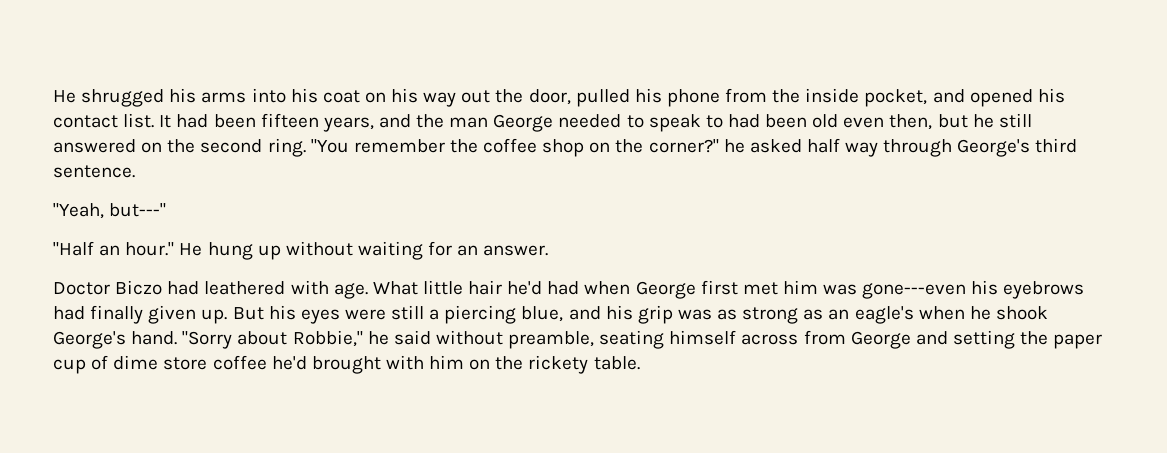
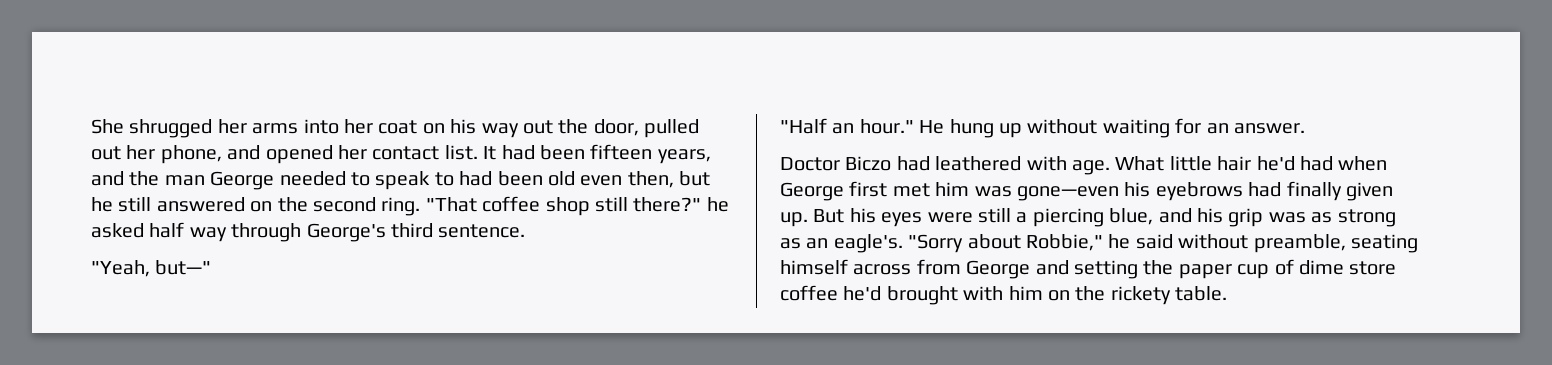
- He shrugged his arms into his coat on his way out the door, pulled his phone from the inside pocket, and opened his contact list.
+ She shrugged her arms into her coat on his way out the door, pulled out her phone, and opened her contact list.
- "You remember the coffee shop on the corner?" he asked half way through George's third sentence.
+ "That coffee shop still there?" he asked half way through George's third sentence.
- "Yeah, but---"
+ "Yeah, but—"
- What little hair he'd had when George first met him was gone---even his eyebrows had finally given up.
+ What little hair he'd had when George first met him was gone—even his eyebrows had finally given up.
- But his eyes were still a piercing blue, and his grip was as strong as an eagle's when he shook George's hand.
+ But his eyes were still a piercing blue, and his grip was as strong as an eagle's.

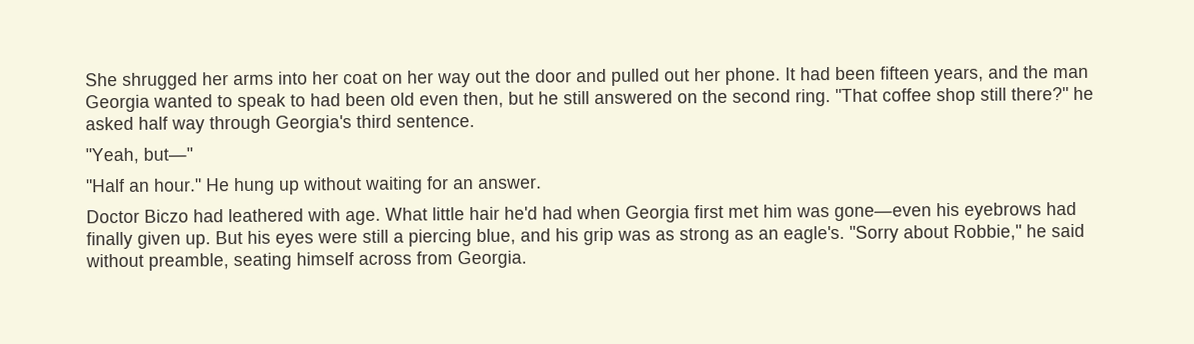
- She shrugged her arms into her coat on his way out the door, pulled out her phone, and opened her contact list.
+ She shrugged her arms into her coat on her way out the door and pulled out her phone.
- It had been fifteen years, and the man George needed to speak to had been old even then, but he still answered on the second ring.
+ It had been fifteen years, and the man Georgia wanted to speak to had been old even then, but he still answered on the second ring.
- "That coffee shop still there?" he asked half way through George's third sentence.
+ "That coffee shop still there?" he asked half way through Georgia's third sentence.
- What little hair he'd had when George first met him was gone—even his eyebrows had finally given up.
+ What little hair he'd had when Georgia first met him was gone—even his eyebrows had finally given up.
- "Sorry about Robbie," he said without preamble, seating himself across from George and setting the paper cup of dime store coffee he'd brought with him on the rickety table.
+ "Sorry about Robbie," he said without preamble, seating himself across from Georgia.

